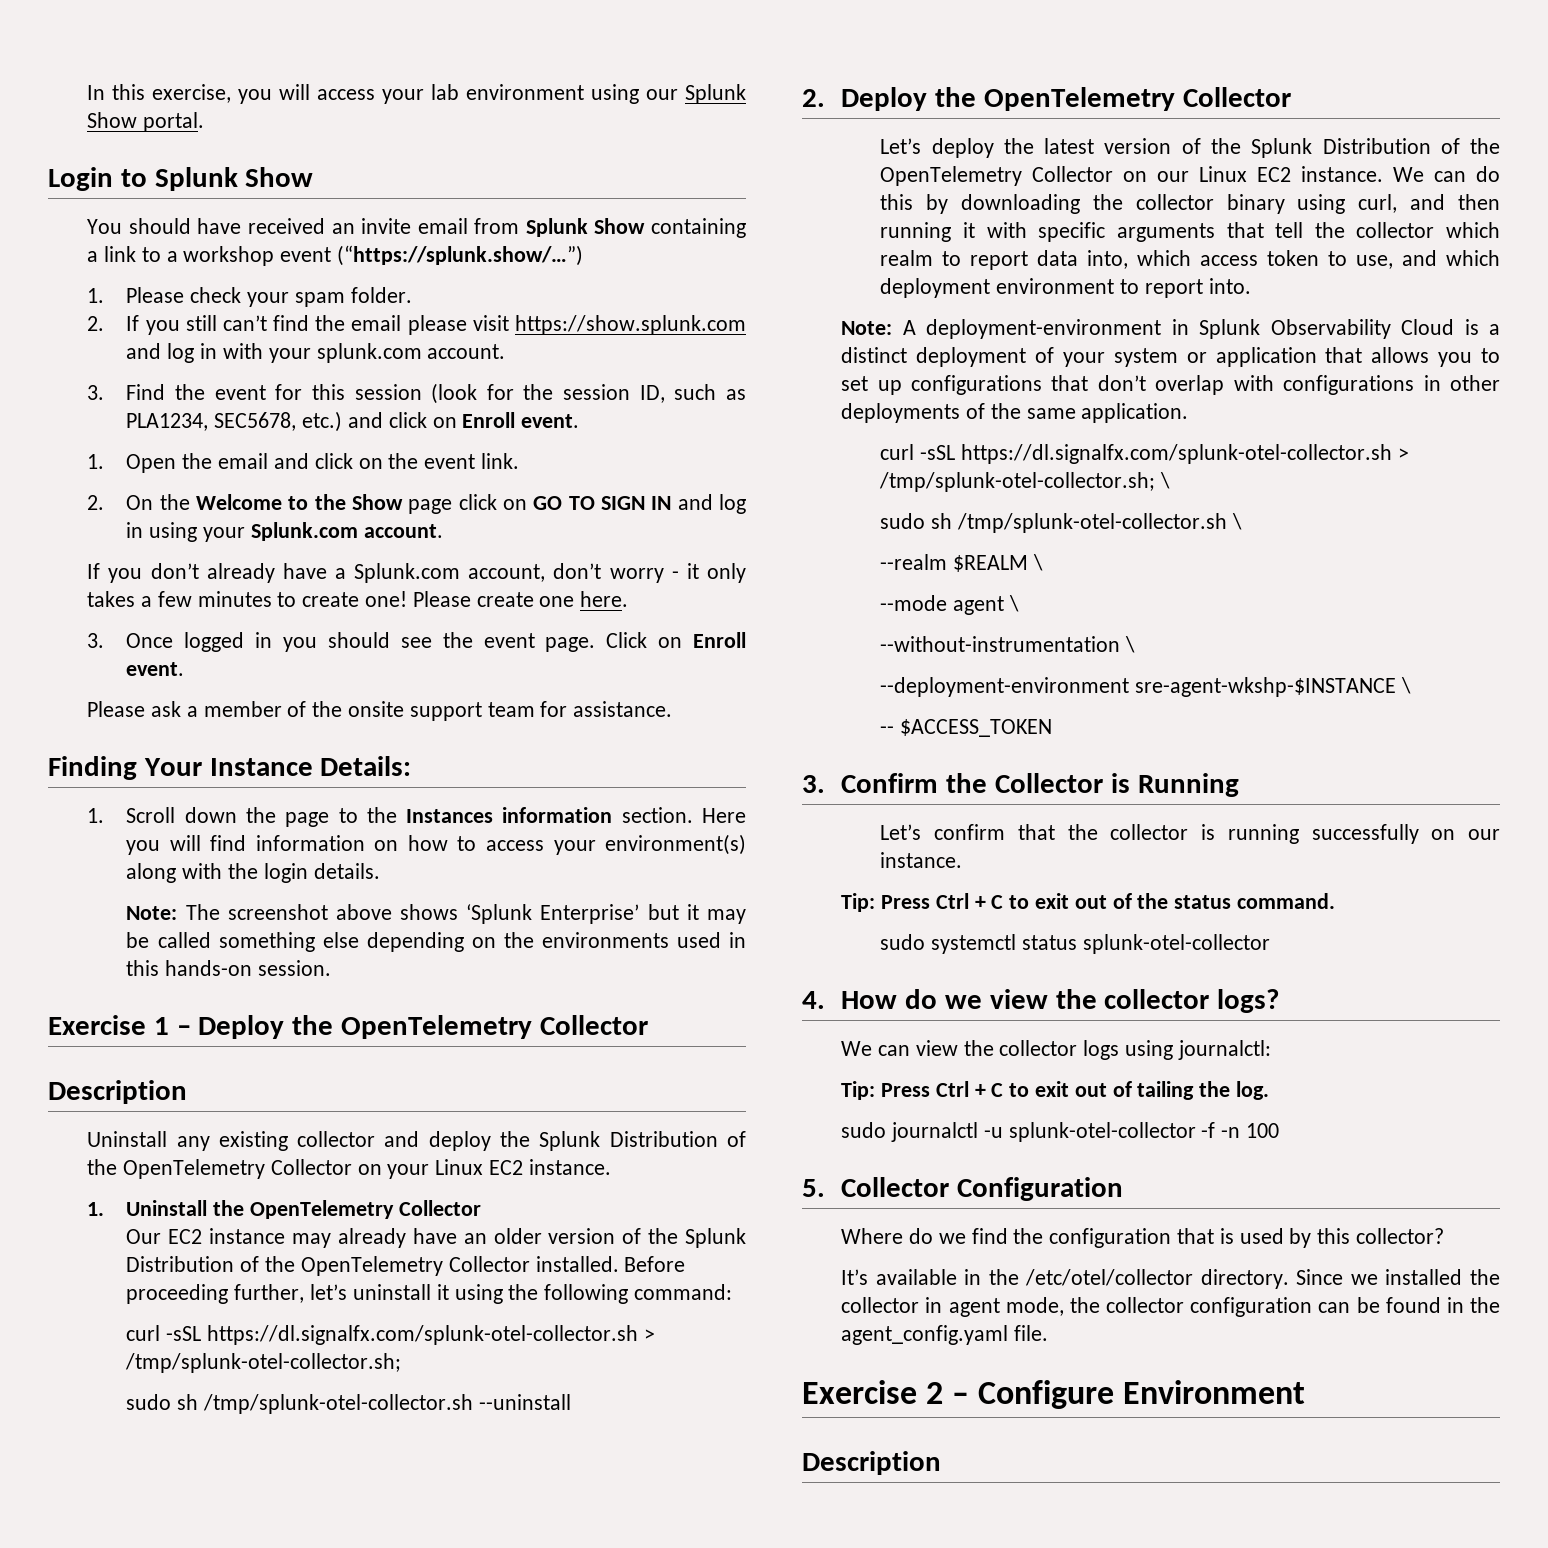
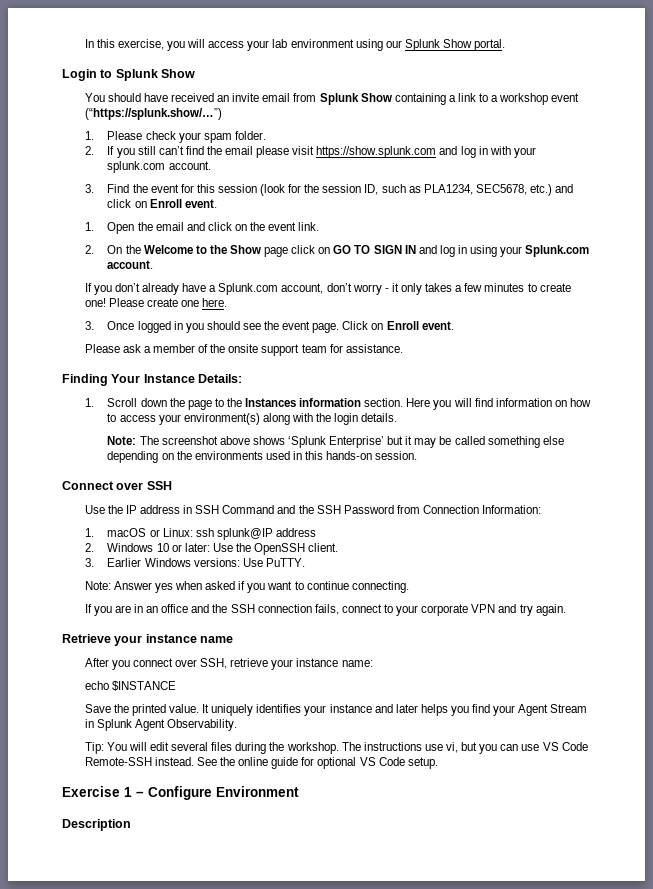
- Exercise 1 – Deploy the OpenTelemetry Collector
- Description
- Uninstall any existing collector and deploy the Splunk Distribution of the OpenTelemetry Collector on your Linux EC2 instance.
- 1. Uninstall the OpenTelemetry Collector
- Our EC2 instance may already have an older version of the Splunk Distribution of the OpenTelemetry Collector installed. Before proceeding further, let’s uninstall it using the following command:
- curl -sSL https://dl.signalfx.com/splunk-otel-collector.sh > /tmp/splunk-otel-collector.sh;
- sudo sh /tmp/splunk-otel-collector.sh --uninstall
- 2. Deploy the OpenTelemetry Collector
- Let’s deploy the latest version of the Splunk Distribution of the OpenTelemetry Collector on our Linux EC2 instance. We can do this by downloading the collector binary using curl, and then running it with specific arguments that tell the collector which realm to report data into, which access token to use, and which deployment environment to report into.
- Note: A deployment-environment in Splunk Observability Cloud is a distinct deployment of your system or application that allows you to set up configurations that don’t overlap with configurations in other deployments of the same application.
- curl -sSL https://dl.signalfx.com/splunk-otel-collector.sh > /tmp/splunk-otel-collector.sh; \
- sudo sh /tmp/splunk-otel-collector.sh \
- --realm $REALM \
- --mode agent \
- --without-instrumentation \
- --deployment-environment sre-agent-wkshp-$INSTANCE \
- -- $ACCESS_TOKEN
- 3. Confirm the Collector is Running
- Let’s confirm that the collector is running successfully on our instance.
- Tip: Press Ctrl + C to exit out of the status command.
- sudo systemctl status splunk-otel-collector
- 4. How do we view the collector logs?
- We can view the collector logs using journalctl:
- Tip: Press Ctrl + C to exit out of tailing the log.
- sudo journalctl -u splunk-otel-collector -f -n 100
- 5. Collector Configuration
- Where do we find the configuration that is used by this collector?
- It’s available in the /etc/otel/collector directory. Since we installed the collector in agent mode, the collector configuration can be found in the agent_config.yaml file.
- Exercise 2 – Configure Environment
+ Connect over SSH
+ Use the IP address in SSH Command and the SSH Password from Connection Information:
+ 1. macOS or Linux: ssh splunk@IP address
+ 2. Windows 10 or later: Use the OpenSSH client.
+ 3. Earlier Windows versions: Use PuTTY.
+ Note: Answer yes when asked if you want to continue connecting.
+ If you are in an office and the SSH connection fails, connect to your corporate VPN and try again.
+ Retrieve your instance name
+ After you connect over SSH, retrieve your instance name:
+ echo $INSTANCE
+ Save the printed value. It uniquely identifies your instance and later helps you find your Agent Stream in Splunk Agent Observability.
+ Tip: You will edit several files during the workshop. The instructions use vi, but you can use VS Code Remote-SSH instead. See the online guide for optional VS Code setup.
+ Exercise 1 – Configure Environment

